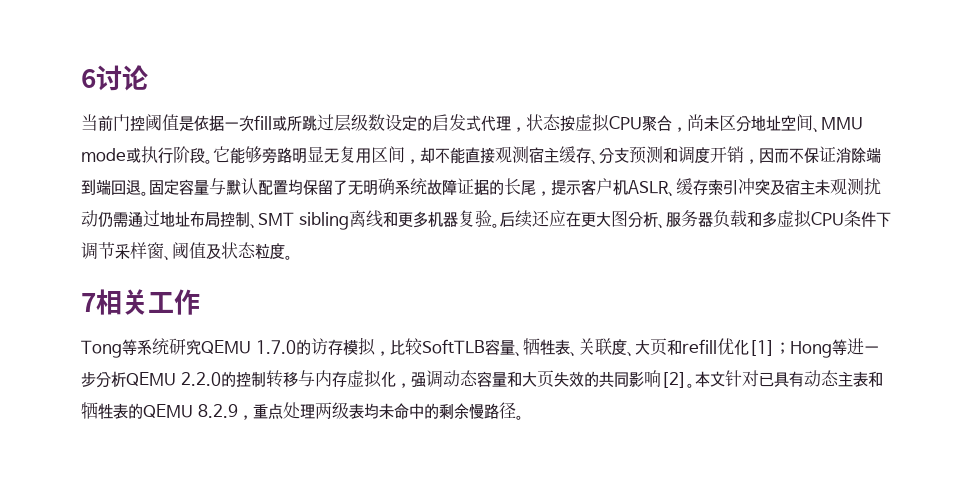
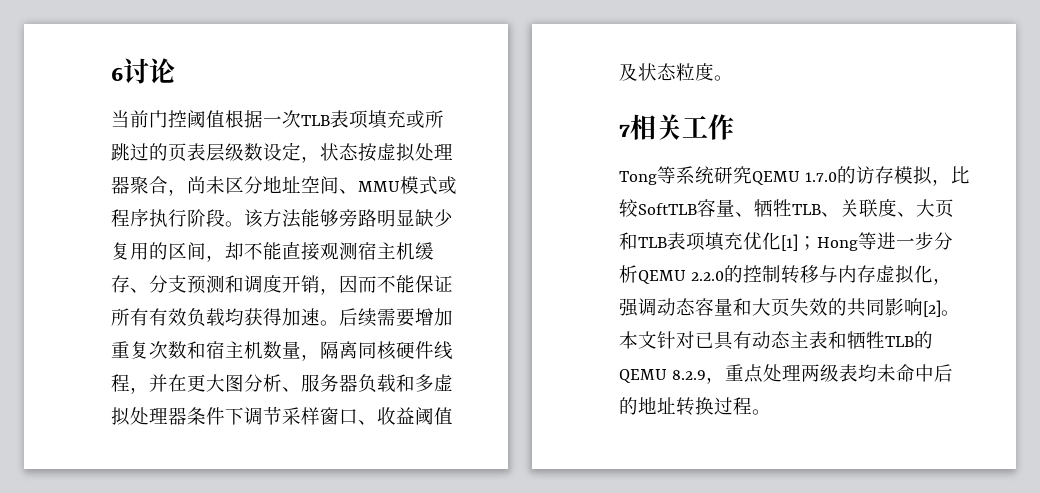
- 当前门控阈值是依据一次fill或所跳过层级数设定的启发式代理，状态按虚拟CPU聚合，尚未区分地址空间、MMU mode或执行阶段。
+ 当前门控阈值根据一次TLB表项填充或所跳过的页表层级数设定，状态按虚拟处理器聚合，尚未区分地址空间、MMU模式或程序执行阶段。
- 它能够旁路明显无复用区间，却不能直接观测宿主缓存、分支预测和调度开销，因而不保证消除端到端回退。固定容量与默认配置均保留了无明确系统故障证据的长尾，提示客户机ASLR、缓存索引冲突及宿主未观测扰动仍需通过地址布局控制、SMT sibling离线和更多机器复验。后续还应在更大图分析、服务器负载和多虚拟CPU条件下调节采样窗、阈值及状态粒度。
+ 该方法能够旁路明显缺少复用的区间，却不能直接观测宿主机缓存、分支预测和调度开销，因而不能保证所有有效负载均获得加速。后续需要增加重复次数和宿主机数量，隔离同核硬件线程，并在更大图分析、服务器负载和多虚拟处理器条件下调节采样窗口、收益阈值及状态粒度。
- Tong等系统研究QEMU 1.7.0的访存模拟，比较SoftTLB容量、牺牲表、关联度、大页和refill优化[1]；Hong等进一步分析QEMU 2.2.0的控制转移与内存虚拟化，强调动态容量和大页失效的共同影响[2]。
+ Tong等系统研究QEMU 1.7.0的访存模拟，比较SoftTLB容量、牺牲TLB、关联度、大页和TLB表项填充优化[1]；Hong等进一步分析QEMU 2.2.0的控制转移与内存虚拟化，强调动态容量和大页失效的共同影响[2]。
- 本文针对已具有动态主表和牺牲表的QEMU 8.2.9，重点处理两级表均未命中的剩余慢路径。
+ 本文针对已具有动态主表和牺牲TLB的QEMU 8.2.9，重点处理两级表均未命中后的地址转换过程。

